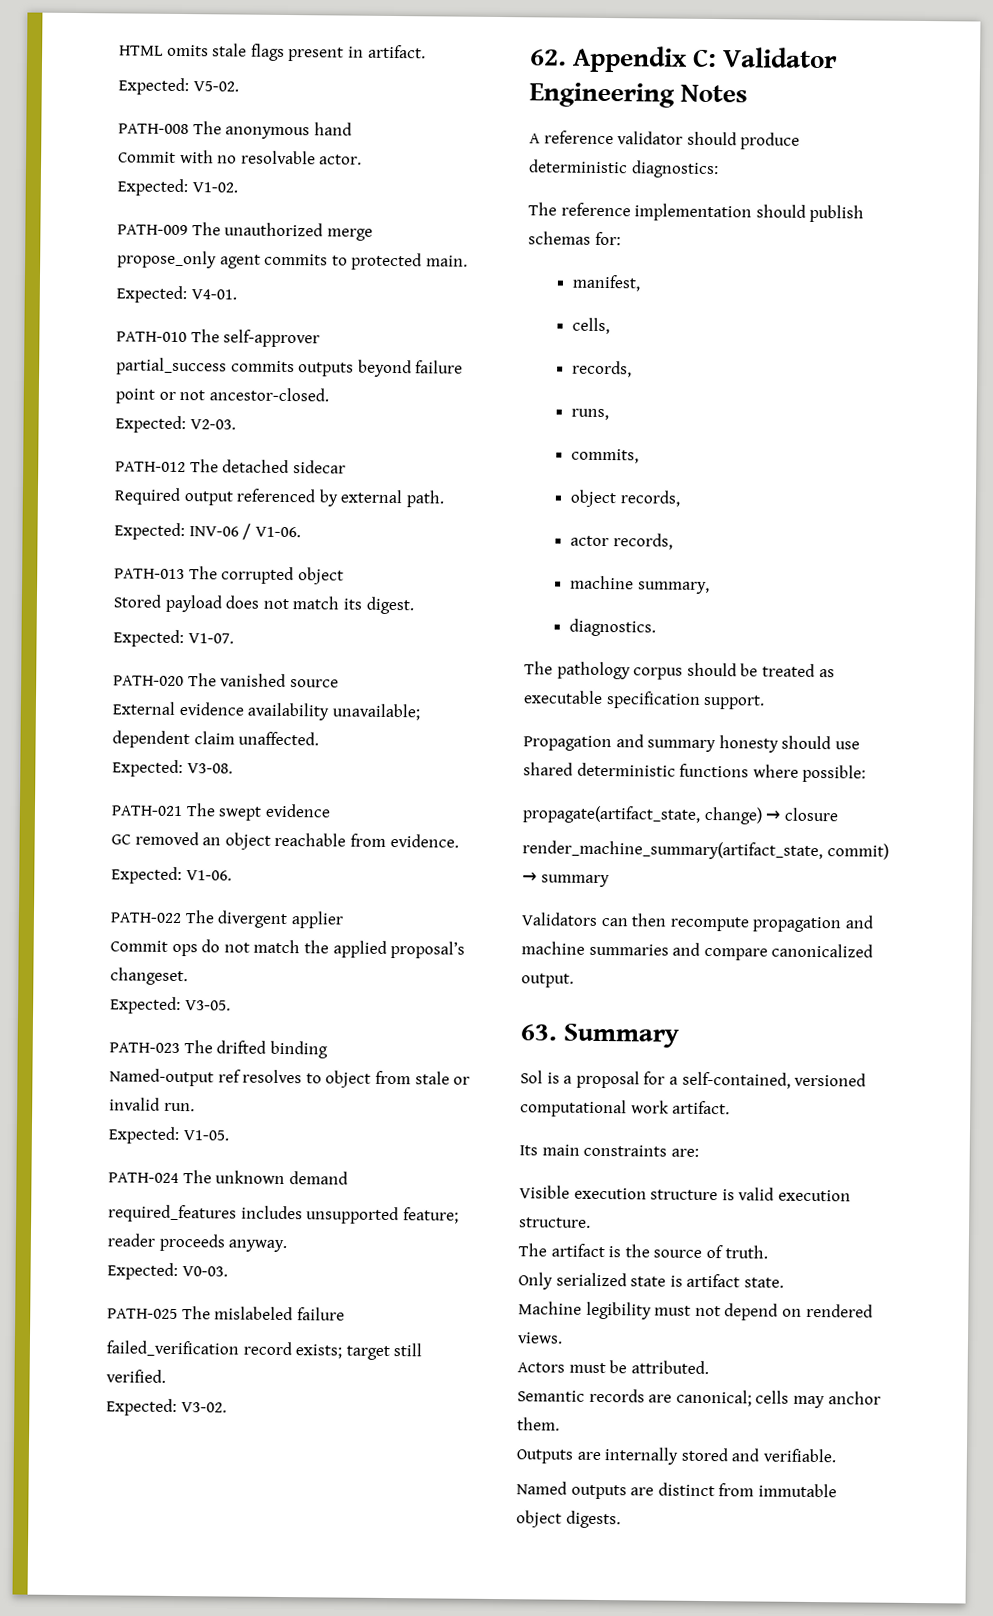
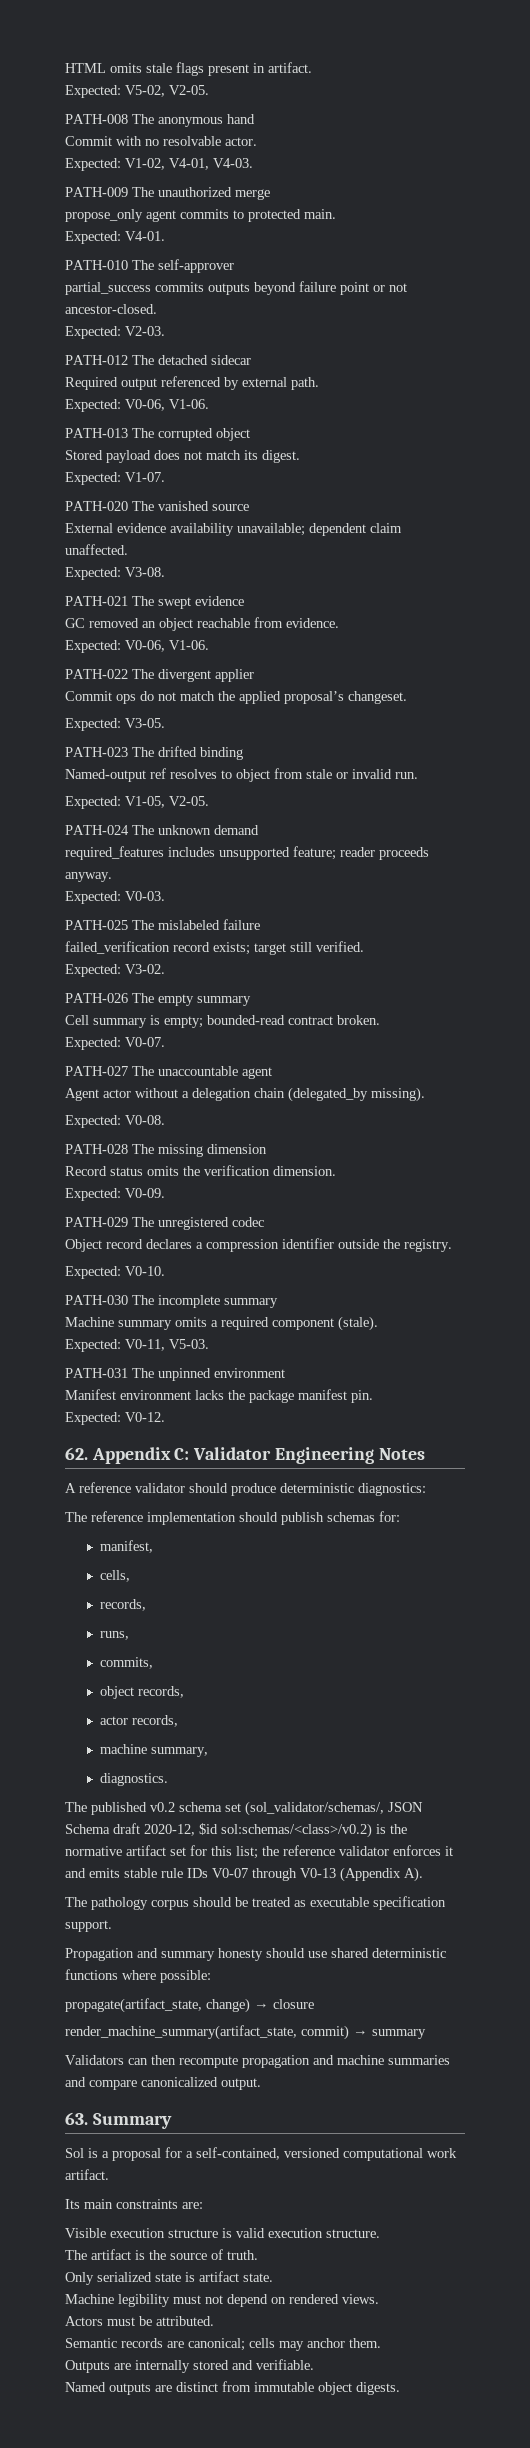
- Expected: V5-02.
+ Expected: V5-02, V2-05.
- Expected: V1-02.
+ Expected: V1-02, V4-01, V4-03.
  Required output referenced by external path.
- Expected: INV-06 / V1-06.
+ Expected: V0-06, V1-06.
  GC removed an object reachable from evidence.
- Expected: V1-06.
+ Expected: V0-06, V1-06.
- Expected: V1-05.
+ Expected: V1-05, V2-05.
+ PATH-026 The empty summary
+ Cell summary is empty; bounded-read contract broken.
+ Expected: V0-07.
+ PATH-027 The unaccountable agent
+ Agent actor without a delegation chain (delegated_by missing).
+ Expected: V0-08.
+ PATH-028 The missing dimension
+ Record status omits the verification dimension.
+ Expected: V0-09.
+ PATH-029 The unregistered codec
+ Object record declares a compression identifier outside the registry.
+ Expected: V0-10.
+ PATH-030 The incomplete summary
+ Machine summary omits a required component (stale).
+ Expected: V0-11, V5-03.
+ PATH-031 The unpinned environment
+ Manifest environment lacks the package manifest pin.
+ Expected: V0-12.
+ The published v0.2 schema set (sol_validator/schemas/, JSON Schema draft 2020-12, $id sol:schemas/<class>/v0.2) is the normative artifact set for this list; the reference validator enforces it and emits stable rule IDs V0-07 through V0-13 (Appendix A).

